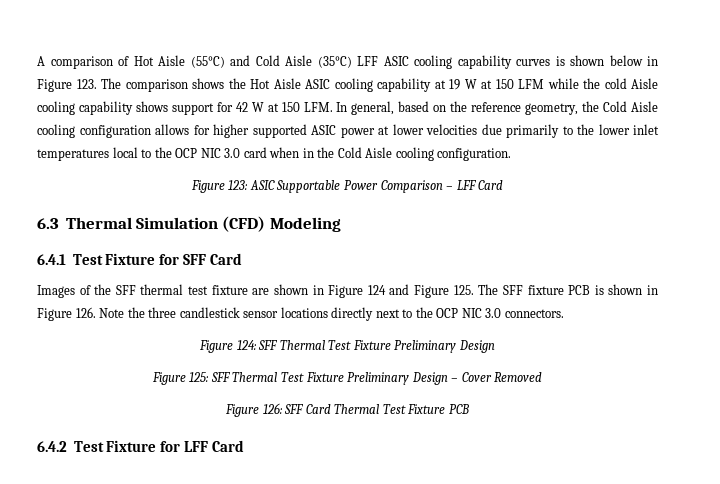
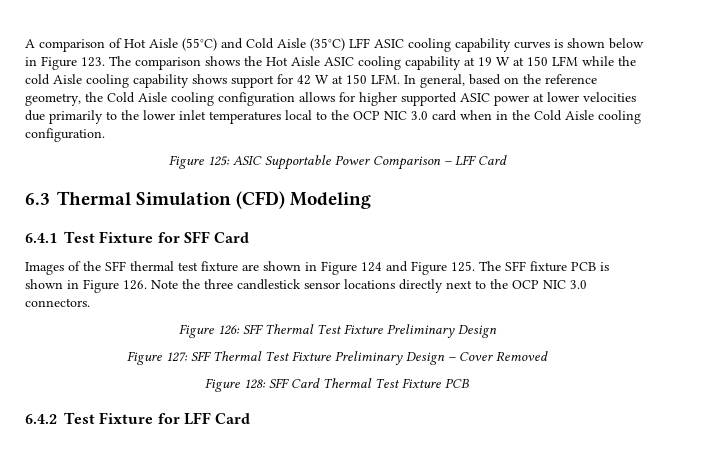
- Figure 123: ASIC Supportable Power Comparison – LFF Card
+ Figure 125: ASIC Supportable Power Comparison – LFF Card
- Figure 124: SFF Thermal Test Fixture Preliminary Design
+ Figure 126: SFF Thermal Test Fixture Preliminary Design
- Figure 125: SFF Thermal Test Fixture Preliminary Design – Cover Removed
+ Figure 127: SFF Thermal Test Fixture Preliminary Design – Cover Removed
- Figure 126: SFF Card Thermal Test Fixture PCB
+ Figure 128: SFF Card Thermal Test Fixture PCB

